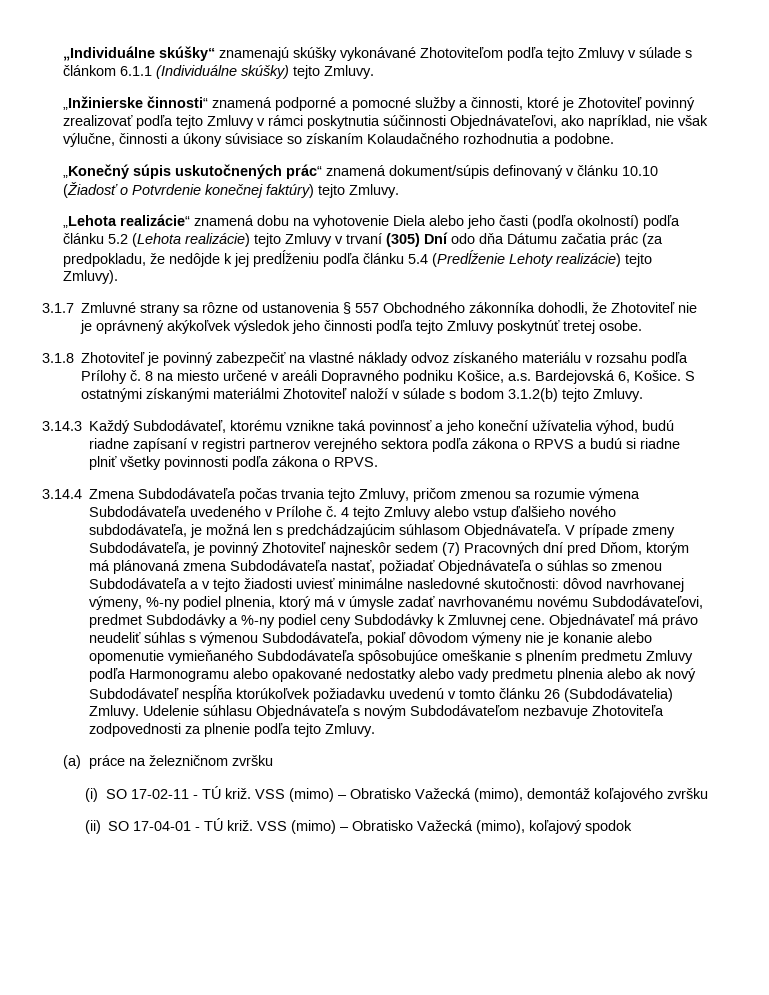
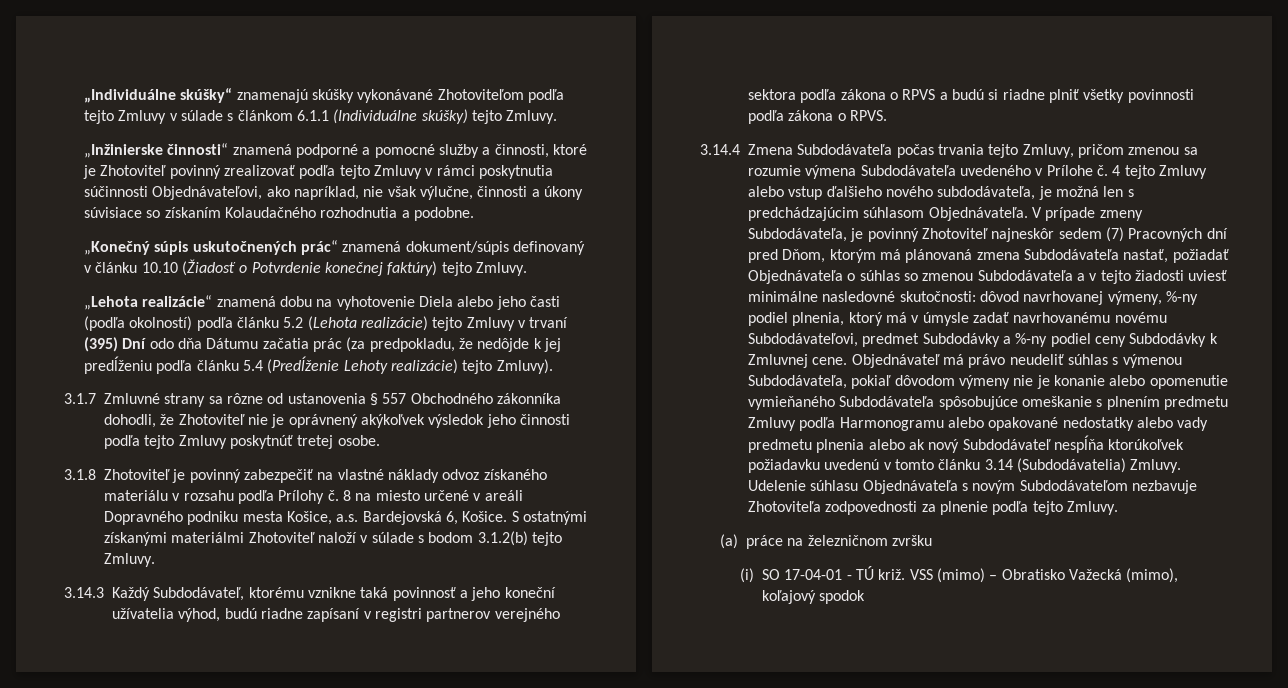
- „Lehota realizácie“ znamená dobu na vyhotovenie Diela alebo jeho časti (podľa okolností) podľa článku 5.2 (Lehota realizácie) tejto Zmluvy v trvaní (305) Dní odo dňa Dátumu začatia prác (za predpokladu, že nedôjde k jej predĺženiu podľa článku 5.4 (Predĺženie Lehoty realizácie) tejto Zmluvy).
+ „Lehota realizácie“ znamená dobu na vyhotovenie Diela alebo jeho časti (podľa okolností) podľa článku 5.2 (Lehota realizácie) tejto Zmluvy v trvaní (395) Dní odo dňa Dátumu začatia prác (za predpokladu, že nedôjde k jej predĺženiu podľa článku 5.4 (Predĺženie Lehoty realizácie) tejto Zmluvy).
- 8 na miesto určené v areáli Dopravného podniku Košice, a.s. Bardejovská 6, Košice.
+ 8 na miesto určené v areáli Dopravného podniku mesta Košice, a.s. Bardejovská 6, Košice.
- Objednávateľ má právo neudeliť súhlas s výmenou Subdodávateľa, pokiaľ dôvodom výmeny nie je konanie alebo opomenutie vymieňaného Subdodávateľa spôsobujúce omeškanie s plnením predmetu Zmluvy podľa Harmonogramu alebo opakované nedostatky alebo vady predmetu plnenia alebo ak nový Subdodávateľ nespĺňa ktorúkoľvek požiadavku uvedenú v tomto článku 26 (Subdodávatelia) Zmluvy.
+ Objednávateľ má právo neudeliť súhlas s výmenou Subdodávateľa, pokiaľ dôvodom výmeny nie je konanie alebo opomenutie vymieňaného Subdodávateľa spôsobujúce omeškanie s plnením predmetu Zmluvy podľa Harmonogramu alebo opakované nedostatky alebo vady predmetu plnenia alebo ak nový Subdodávateľ nespĺňa ktorúkoľvek požiadavku uvedenú v tomto článku 3.14 (Subdodávatelia) Zmluvy.
- (i) SO 17-02-11 - TÚ križ. VSS (mimo) – Obratisko Važecká (mimo), demontáž koľajového zvršku
- (ii) SO 17-04-01 - TÚ križ.
+ (i) SO 17-04-01 - TÚ križ.

